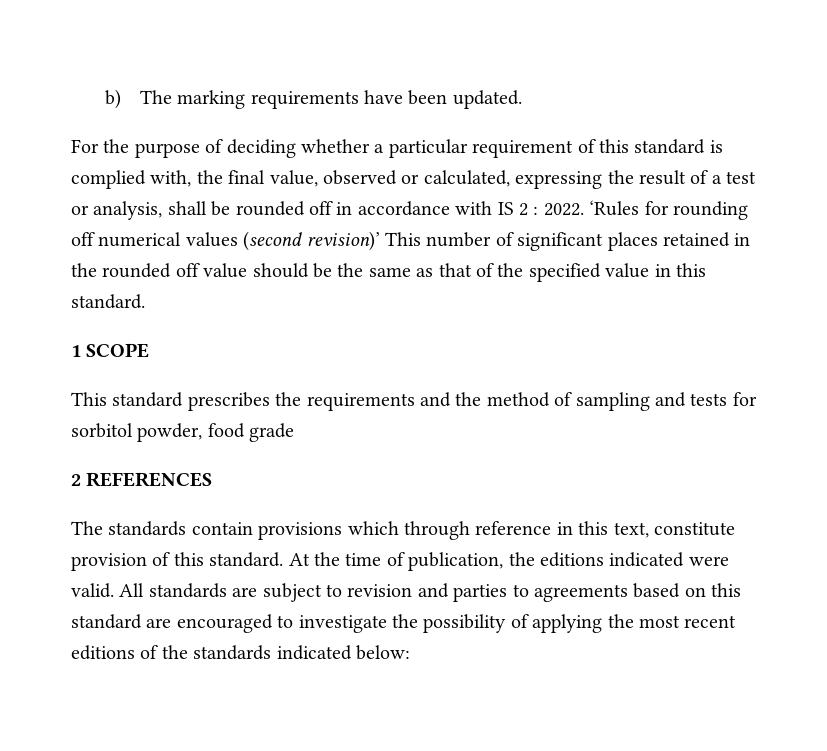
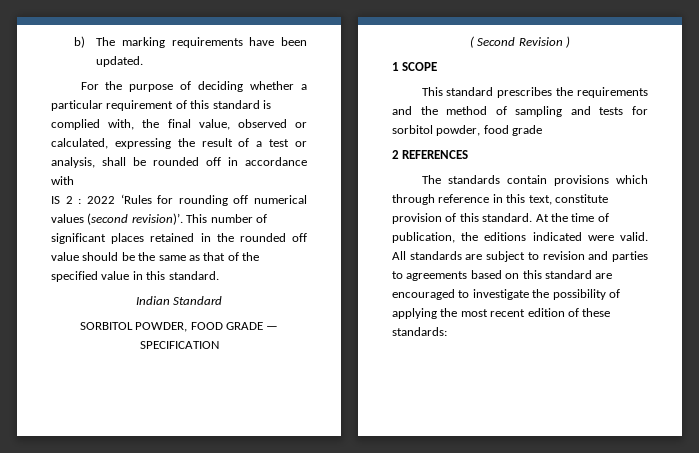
- For the purpose of deciding whether a particular requirement of this standard is complied with, the final value, observed or calculated, expressing the result of a test or analysis, shall be rounded off in accordance with IS 2 :
+ For the purpose of deciding whether a particular requirement of this standard is complied with, the final value, observed or calculated, expressing the result of a test or analysis, shall be rounded off in accordance with
+ IS 2 :
- 2022. ‘Rules for rounding off numerical values (second revision)’ This number of significant places retained in the rounded off value should be the same as that of the specified value in this standard.
+ 2022 ‘Rules for rounding off numerical values (second revision)’. This number of significant places retained in the rounded off value should be the same as that of the specified value in this standard.
+ Indian Standard
+ SORBITOL POWDER, FOOD GRADE — SPECIFICATION
+ ( Second Revision )
- All standards are subject to revision and parties to agreements based on this standard are encouraged to investigate the possibility of applying the most recent editions of the standards indicated below:
+ All standards are subject to revision and parties to agreements based on this standard are encouraged to investigate the possibility of applying the most recent edition of these standards:

